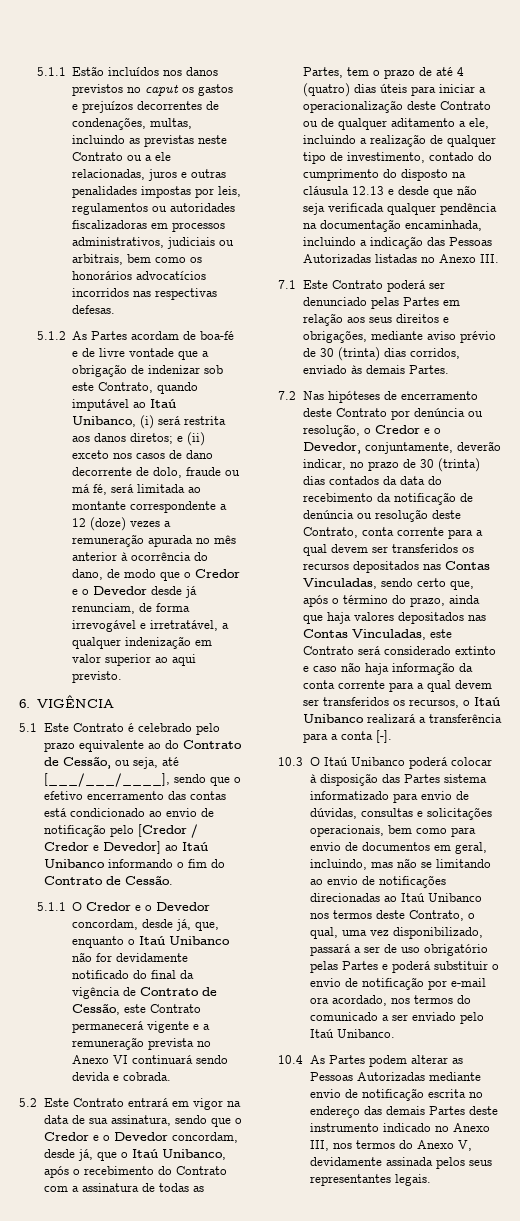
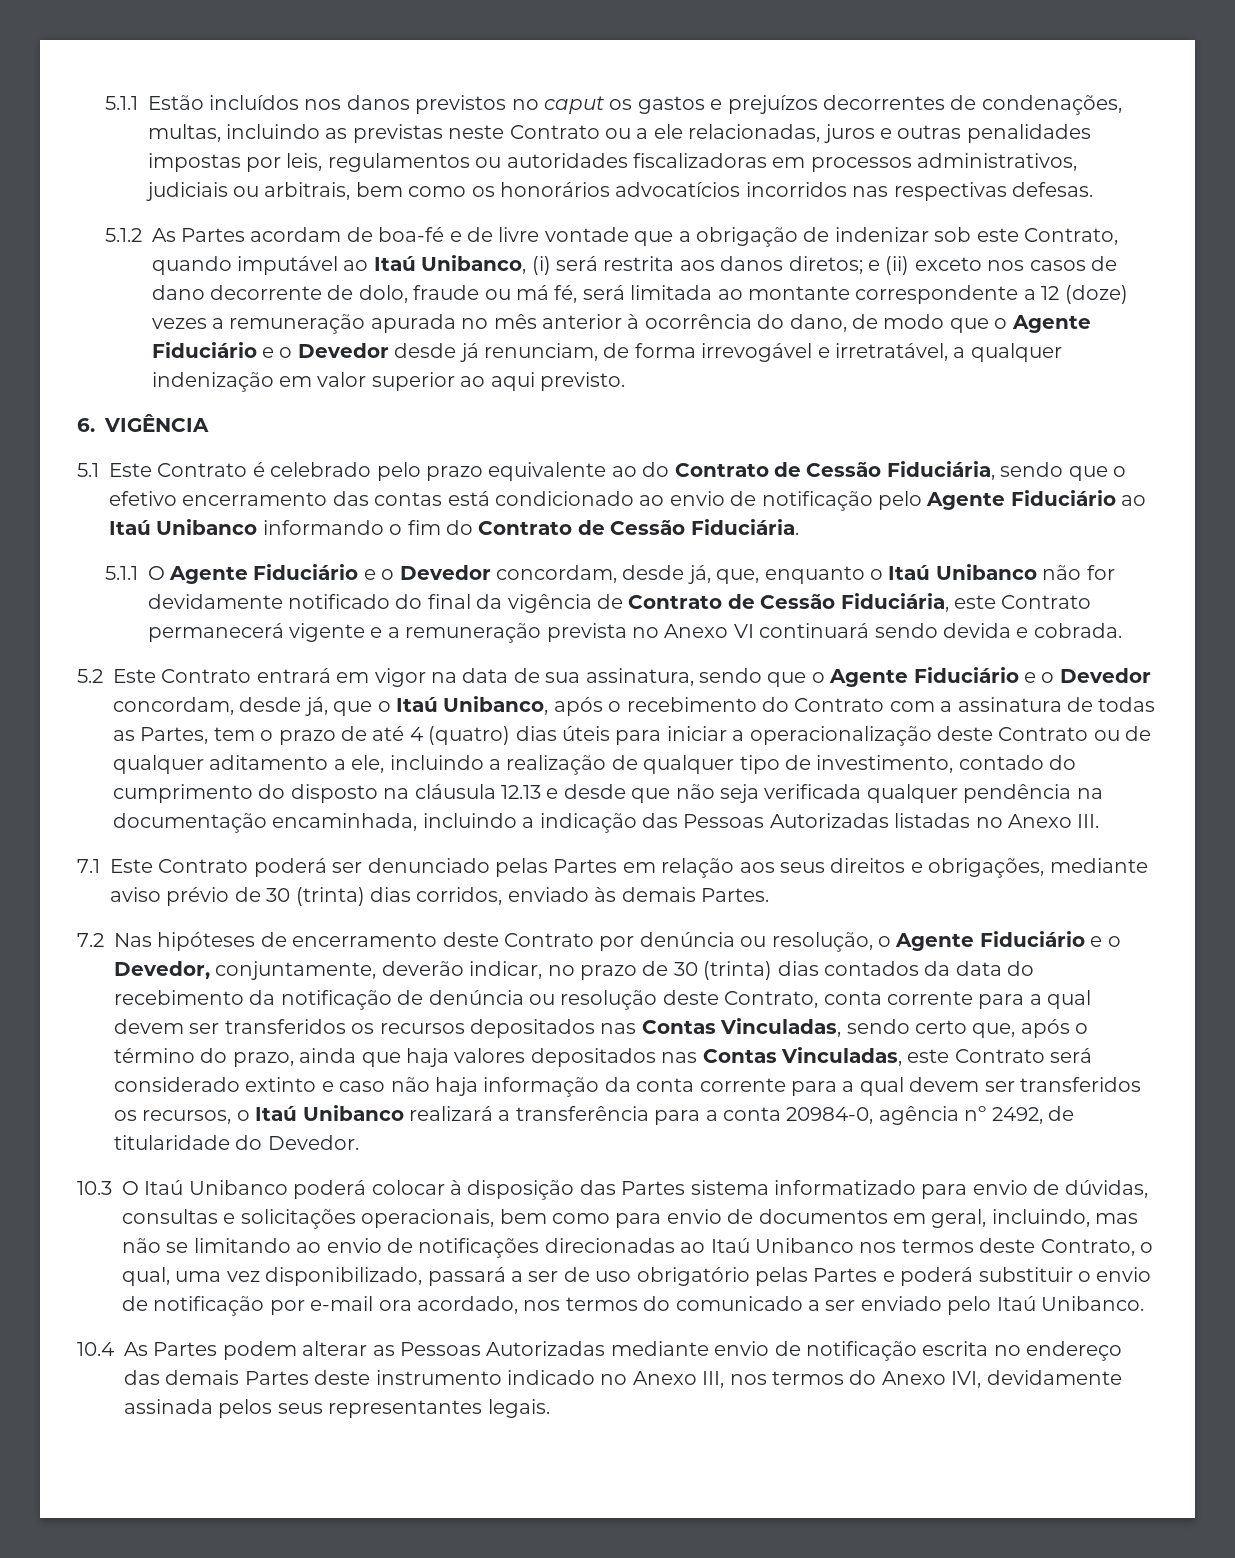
- e (ii) exceto nos casos de dano decorrente de dolo, fraude ou má fé, será limitada ao montante correspondente a 12 (doze) vezes a remuneração apurada no mês anterior à ocorrência do dano, de modo que o Credor e o Devedor desde já renunciam, de forma irrevogável e irretratável, a qualquer indenização em valor superior ao aqui previsto.
+ e (ii) exceto nos casos de dano decorrente de dolo, fraude ou má fé, será limitada ao montante correspondente a 12 (doze) vezes a remuneração apurada no mês anterior à ocorrência do dano, de modo que o Agente Fiduciário e o Devedor desde já renunciam, de forma irrevogável e irretratável, a qualquer indenização em valor superior ao aqui previsto.
- 5.1 Este Contrato é celebrado pelo prazo equivalente ao do Contrato de Cessão, ou seja, até [___/___/____], sendo que o efetivo encerramento das contas está condicionado ao envio de notificação pelo [Credor / Credor e Devedor] ao Itaú Unibanco informando o fim do Contrato de Cessão.
+ 5.1 Este Contrato é celebrado pelo prazo equivalente ao do Contrato de Cessão Fiduciária, sendo que o efetivo encerramento das contas está condicionado ao envio de notificação pelo Agente Fiduciário ao Itaú Unibanco informando o fim do Contrato de Cessão Fiduciária.
- 5.1.1 O Credor e o Devedor concordam, desde já, que, enquanto o Itaú Unibanco não for devidamente notificado do final da vigência de Contrato de Cessão, este Contrato permanecerá vigente e a remuneração prevista no Anexo VI continuará sendo devida e cobrada.
+ 5.1.1 O Agente Fiduciário e o Devedor concordam, desde já, que, enquanto o Itaú Unibanco não for devidamente notificado do final da vigência de Contrato de Cessão Fiduciária, este Contrato permanecerá vigente e a remuneração prevista no Anexo VI continuará sendo devida e cobrada.
- 5.2 Este Contrato entrará em vigor na data de sua assinatura, sendo que o Credor e o Devedor concordam, desde já, que o Itaú Unibanco, após o recebimento do Contrato com a assinatura de todas as Partes, tem o prazo de até 4 (quatro) dias úteis para iniciar a operacionalização deste Contrato ou de qualquer aditamento a ele, incluindo a realização de qualquer tipo de investimento, contado do cumprimento do disposto na cláusula 12.13 e desde que não seja verificada qualquer pendência na documentação encaminhada, incluindo a indicação das Pessoas Autorizadas listadas no Anexo III.
+ 5.2 Este Contrato entrará em vigor na data de sua assinatura, sendo que o Agente Fiduciário e o Devedor concordam, desde já, que o Itaú Unibanco, após o recebimento do Contrato com a assinatura de todas as Partes, tem o prazo de até 4 (quatro) dias úteis para iniciar a operacionalização deste Contrato ou de qualquer aditamento a ele, incluindo a realização de qualquer tipo de investimento, contado do cumprimento do disposto na cláusula 12.13 e desde que não seja verificada qualquer pendência na documentação encaminhada, incluindo a indicação das Pessoas Autorizadas listadas no Anexo III.
- 7.2 Nas hipóteses de encerramento deste Contrato por denúncia ou resolução, o Credor e o Devedor, conjuntamente, deverão indicar, no prazo de 30 (trinta) dias contados da data do recebimento da notificação de denúncia ou resolução deste Contrato, conta corrente para a qual devem ser transferidos os recursos depositados nas Contas Vinculadas, sendo certo que, após o término do prazo, ainda que haja valores depositados nas Contas Vinculadas, este Contrato será considerado extinto e caso não haja informação da conta corrente para a qual devem ser transferidos os recursos, o Itaú Unibanco realizará a transferência para a conta [-].
+ 7.2 Nas hipóteses de encerramento deste Contrato por denúncia ou resolução, o Agente Fiduciário e o Devedor, conjuntamente, deverão indicar, no prazo de 30 (trinta) dias contados da data do recebimento da notificação de denúncia ou resolução deste Contrato, conta corrente para a qual devem ser transferidos os recursos depositados nas Contas Vinculadas, sendo certo que, após o término do prazo, ainda que haja valores depositados nas Contas Vinculadas, este Contrato será considerado extinto e caso não haja informação da conta corrente para a qual devem ser transferidos os recursos, o Itaú Unibanco realizará a transferência para a conta 20984-0, agência nº 2492, de titularidade do Devedor.
- 10.4 As Partes podem alterar as Pessoas Autorizadas mediante envio de notificação escrita no endereço das demais Partes deste instrumento indicado no Anexo III, nos termos do Anexo V, devidamente assinada pelos seus representantes legais.
+ 10.4 As Partes podem alterar as Pessoas Autorizadas mediante envio de notificação escrita no endereço das demais Partes deste instrumento indicado no Anexo III, nos termos do Anexo IVI, devidamente assinada pelos seus representantes legais.

